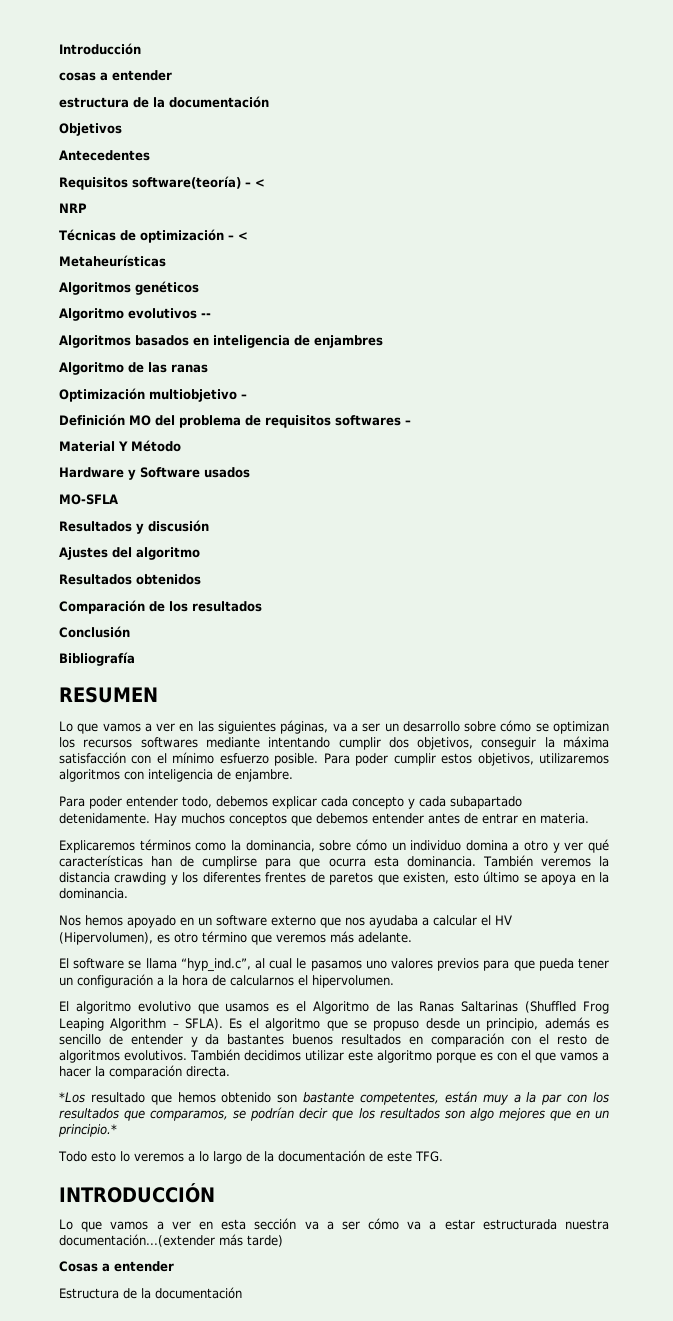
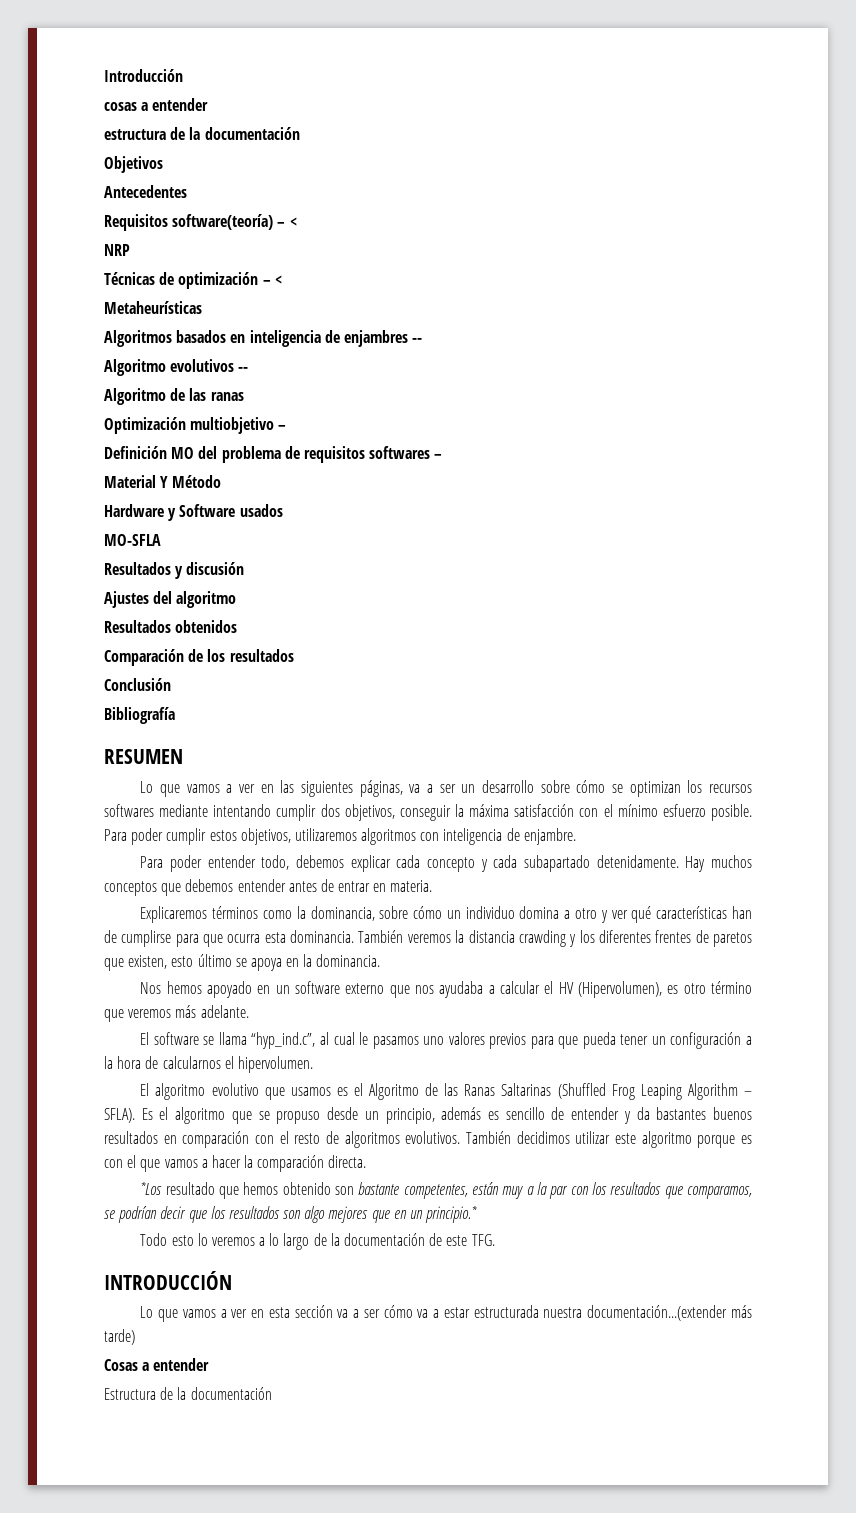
- Algoritmos genéticos
- Algoritmo evolutivos --
- Algoritmos basados en inteligencia de enjambres
+ Algoritmos basados en inteligencia de enjambres --
+ Algoritmo evolutivos --

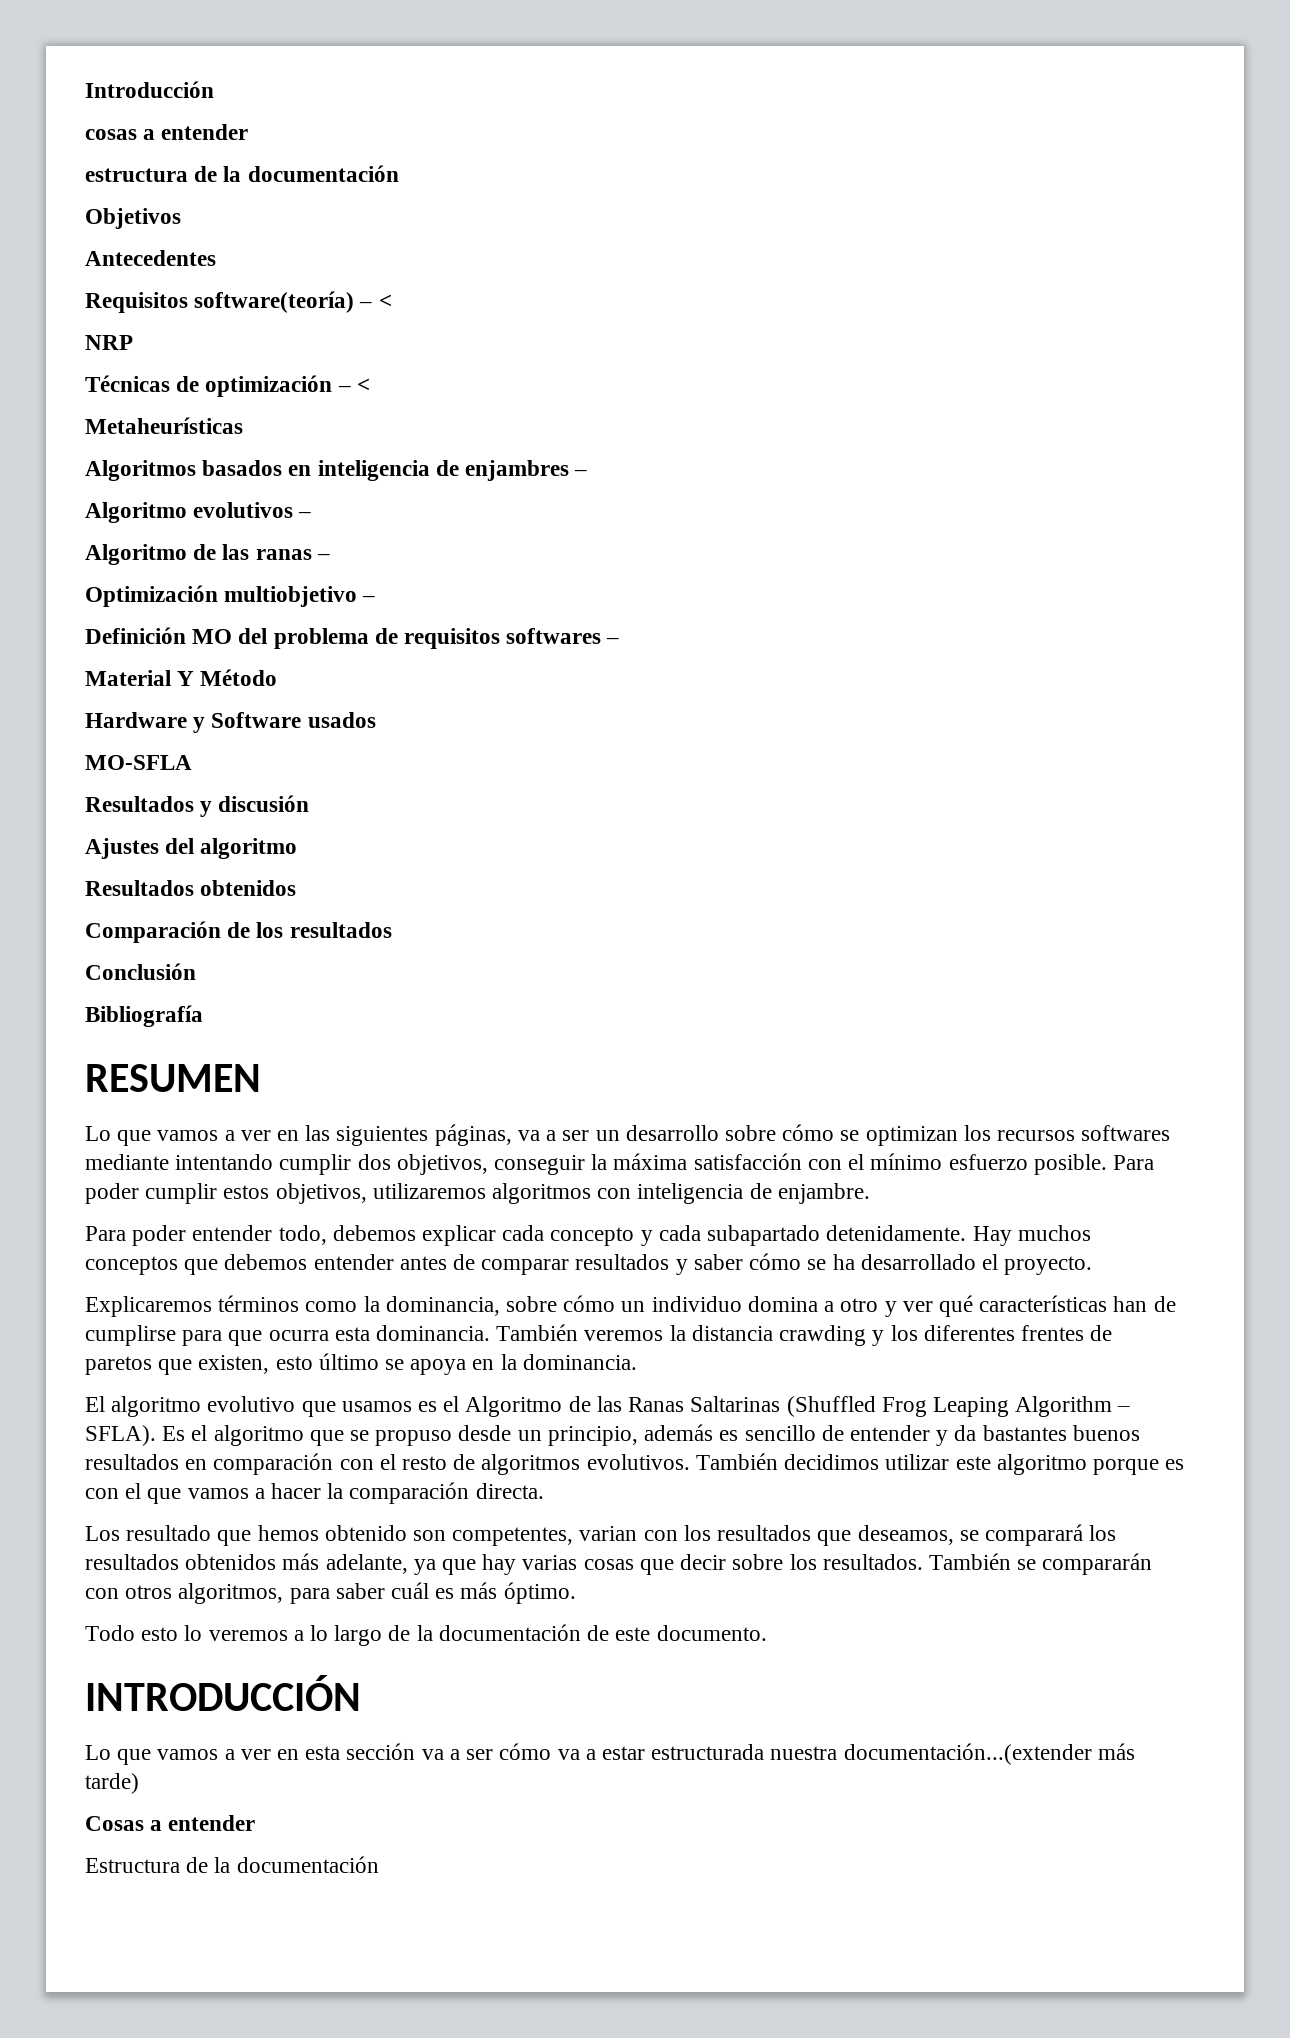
- Algoritmos basados en inteligencia de enjambres --
+ Algoritmos basados en inteligencia de enjambres –
- Algoritmo evolutivos --
+ Algoritmo evolutivos –
- Algoritmo de las ranas
+ Algoritmo de las ranas –
- Hay muchos conceptos que debemos entender antes de entrar en materia.
+ Hay muchos conceptos que debemos entender antes de comparar resultados y saber cómo se ha desarrollado el proyecto.
- Nos hemos apoyado en un software externo que nos ayudaba a calcular el HV (Hipervolumen), es otro término que veremos más adelante.
- El software se llama “hyp_ind.c”, al cual le pasamos uno valores previos para que pueda tener un configuración a la hora de calcularnos el hipervolumen.
- *Los resultado que hemos obtenido son bastante competentes, están muy a la par con los resultados que comparamos, se podrían decir que los resultados son algo mejores que en un principio.*
+ Los resultado que hemos obtenido son competentes, varian con los resultados que deseamos, se comparará los resultados obtenidos más adelante, ya que hay varias cosas que decir sobre los resultados. También se compararán con otros algoritmos, para saber cuál es más óptimo.
- Todo esto lo veremos a lo largo de la documentación de este TFG.
+ Todo esto lo veremos a lo largo de la documentación de este documento.

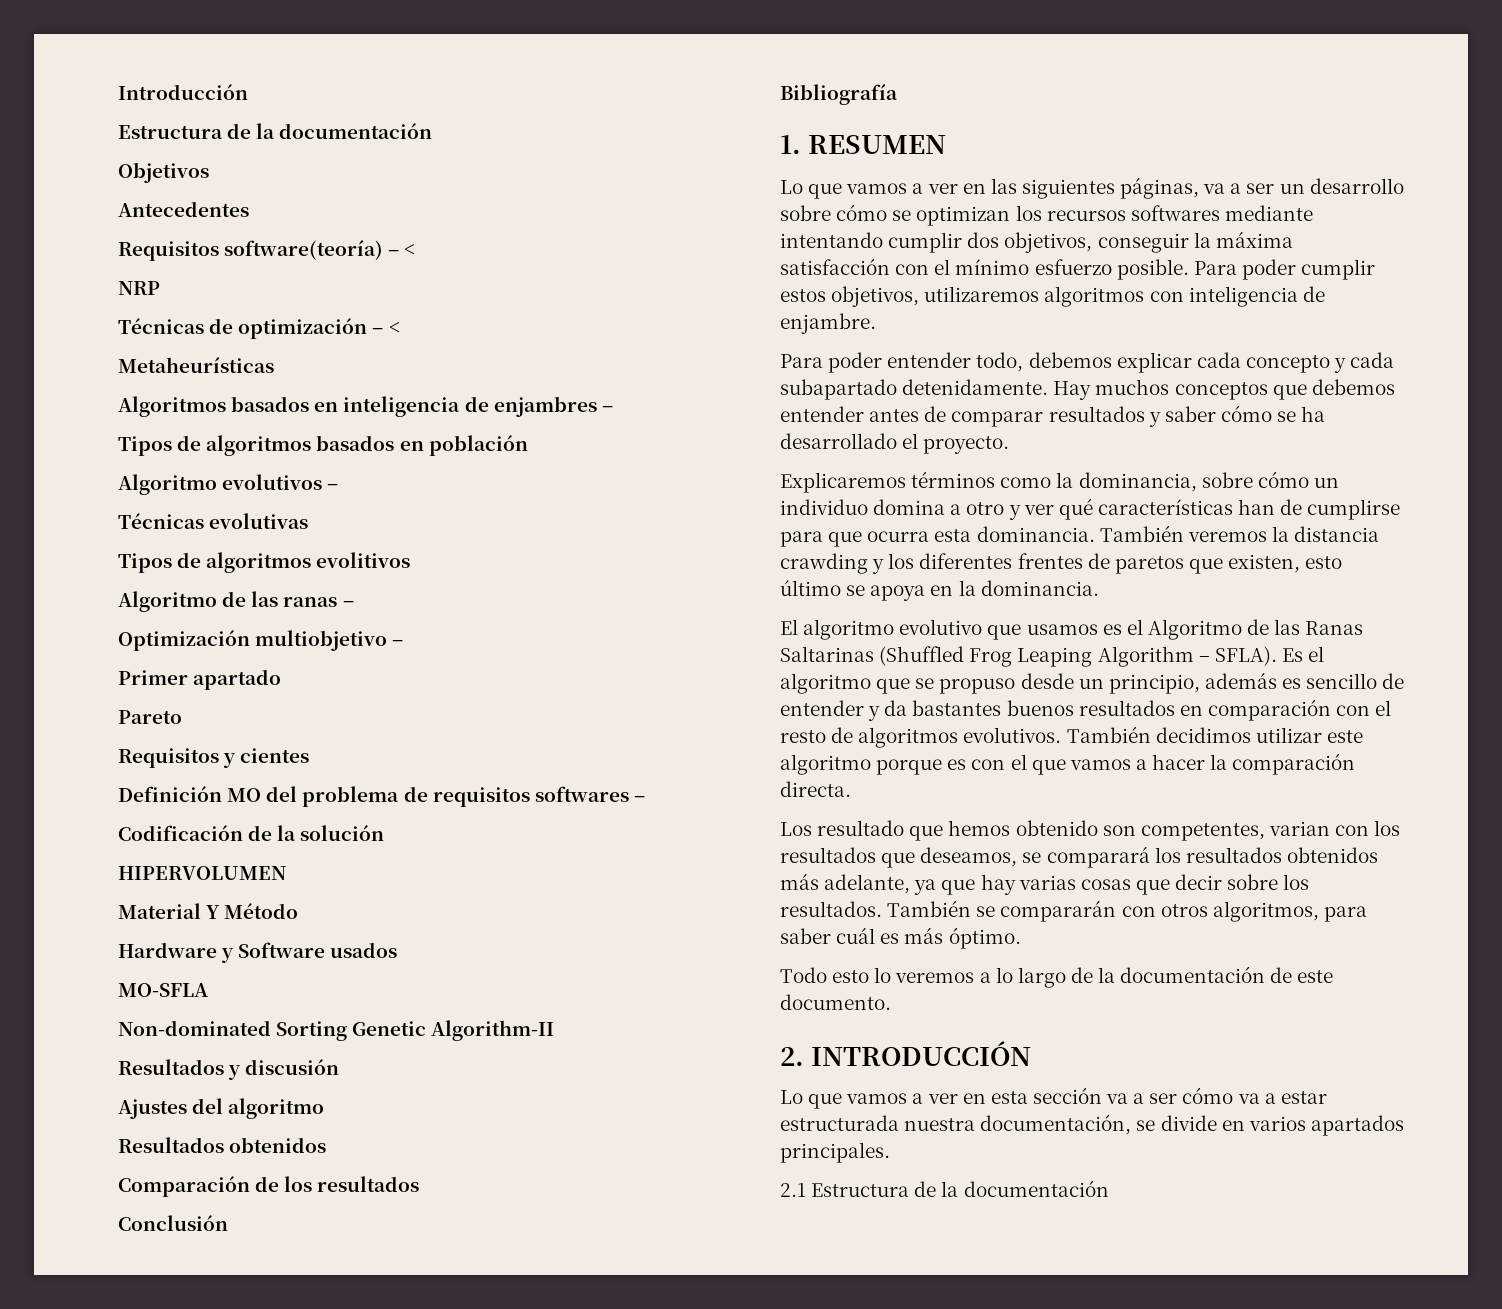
  Introducción
- cosas a entender
- estructura de la documentación
+ Estructura de la documentación
+ Tipos de algoritmos basados en población
  Algoritmo evolutivos –
+ Técnicas evolutivas
+ Tipos de algoritmos evolitivos
+ Primer apartado
+ Pareto
+ Requisitos y cientes
+ Codificación de la solución
+ HIPERVOLUMEN
+ Non-dominated Sorting Genetic Algorithm-II
- RESUMEN
+ 1. RESUMEN
- INTRODUCCIÓN
+ 2. INTRODUCCIÓN
- Lo que vamos a ver en esta sección va a ser cómo va a estar estructurada nuestra documentación...(extender más tarde)
- Cosas a entender
- Estructura de la documentación
+ Lo que vamos a ver en esta sección va a ser cómo va a estar estructurada nuestra documentación, se divide en varios apartados principales.
+ 2.1 Estructura de la documentación

